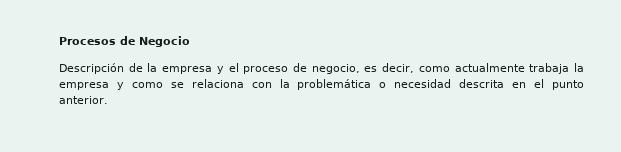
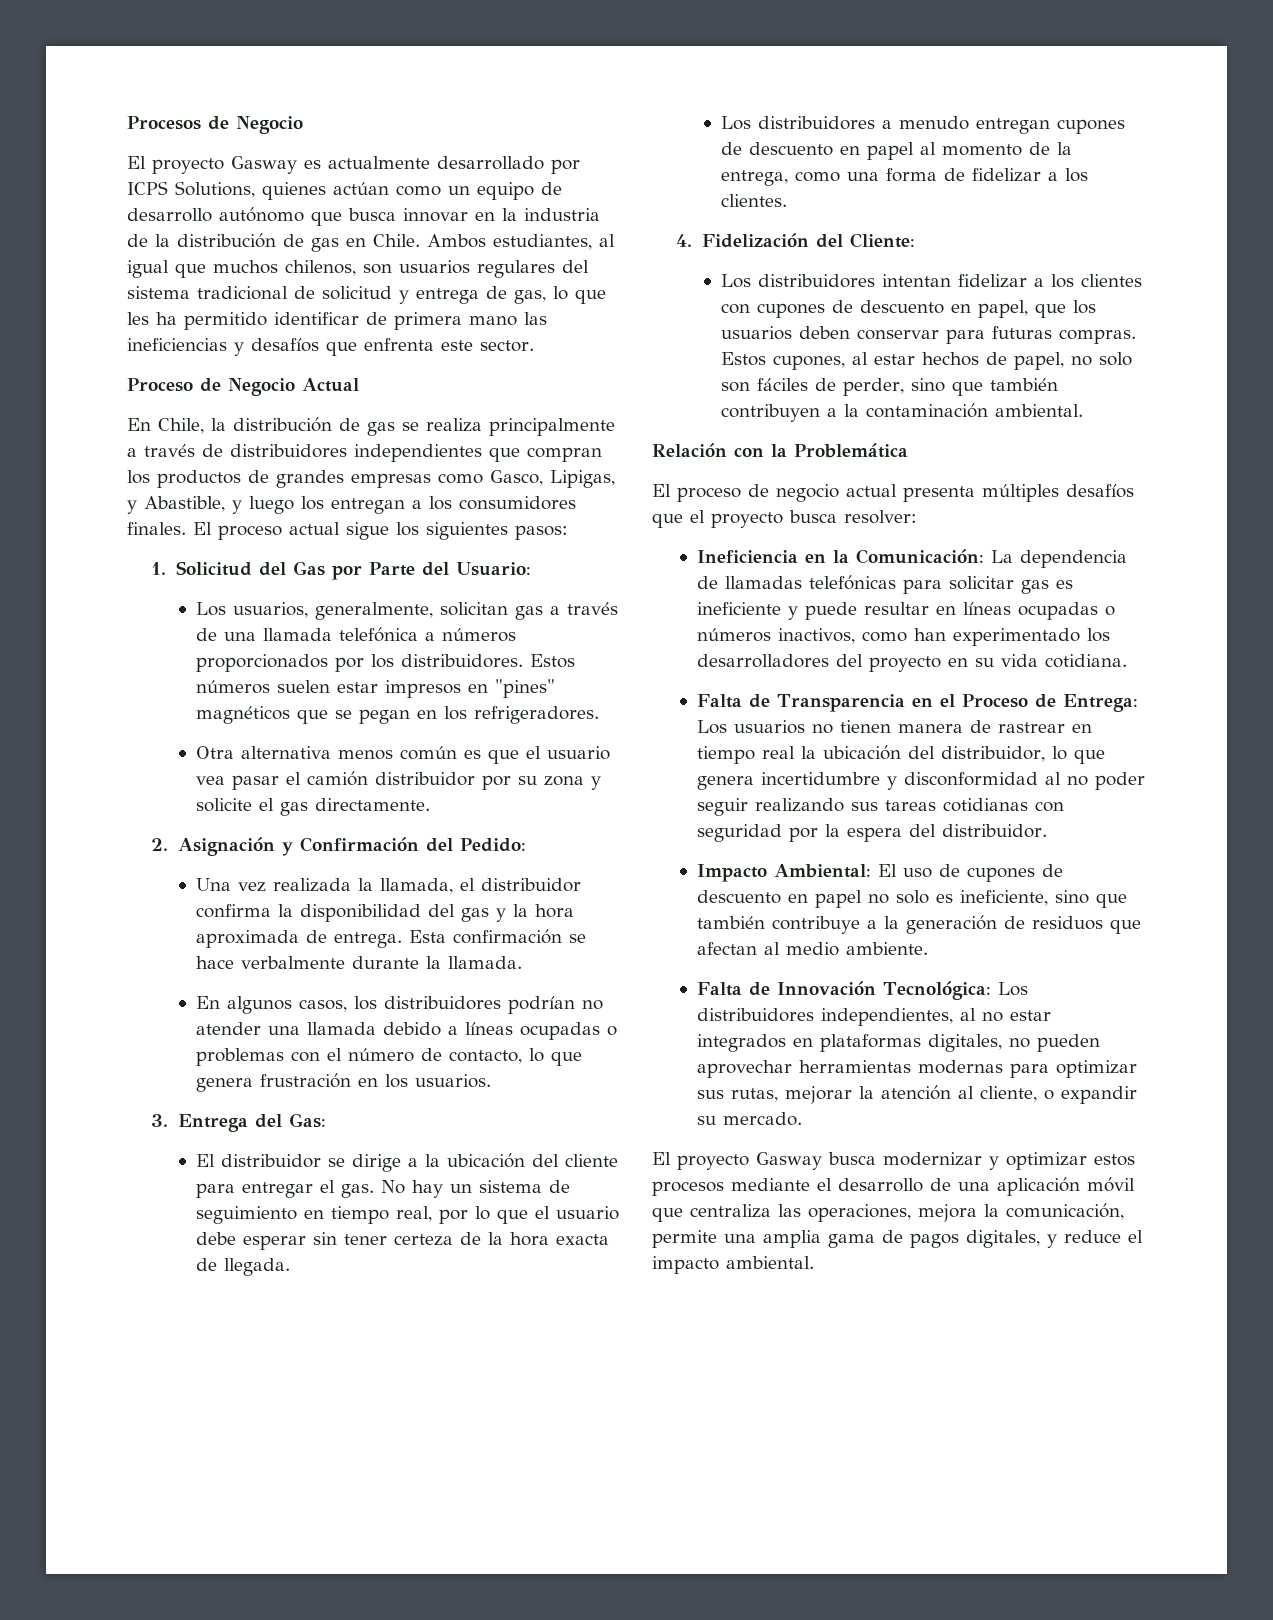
- Descripción de la empresa y el proceso de negocio, es decir, como actualmente trabaja la empresa y como se relaciona con la problemática o necesidad descrita en el punto anterior.
+ El proyecto Gasway es actualmente desarrollado por ICPS Solutions, quienes actúan como un equipo de desarrollo autónomo que busca innovar en la industria de la distribución de gas en Chile. Ambos estudiantes, al igual que muchos chilenos, son usuarios regulares del sistema tradicional de solicitud y entrega de gas, lo que les ha permitido identificar de primera mano las ineficiencias y desafíos que enfrenta este sector.
+ Proceso de Negocio Actual
+ En Chile, la distribución de gas se realiza principalmente a través de distribuidores independientes que compran los productos de grandes empresas como Gasco, Lipigas, y Abastible, y luego los entregan a los consumidores finales. El proceso actual sigue los siguientes pasos:
+ 1. Solicitud del Gas por Parte del Usuario:
+ Los usuarios, generalmente, solicitan gas a través de una llamada telefónica a números proporcionados por los distribuidores. Estos números suelen estar impresos en "pines" magnéticos que se pegan en los refrigeradores.
+ Otra alternativa menos común es que el usuario vea pasar el camión distribuidor por su zona y solicite el gas directamente.
+ 2. Asignación y Confirmación del Pedido:
+ Una vez realizada la llamada, el distribuidor confirma la disponibilidad del gas y la hora aproximada de entrega. Esta confirmación se hace verbalmente durante la llamada.
+ En algunos casos, los distribuidores podrían no atender una llamada debido a líneas ocupadas o problemas con el número de contacto, lo que genera frustración en los usuarios.
+ 3. Entrega del Gas:
+ El distribuidor se dirige a la ubicación del cliente para entregar el gas. No hay un sistema de seguimiento en tiempo real, por lo que el usuario debe esperar sin tener certeza de la hora exacta de llegada.
+ Los distribuidores a menudo entregan cupones de descuento en papel al momento de la entrega, como una forma de fidelizar a los clientes.
+ 4. Fidelización del Cliente:
+ Los distribuidores intentan fidelizar a los clientes con cupones de descuento en papel, que los usuarios deben conservar para futuras compras. Estos cupones, al estar hechos de papel, no solo son fáciles de perder, sino que también contribuyen a la contaminación ambiental.
+ Relación con la Problemática
+ El proceso de negocio actual presenta múltiples desafíos que el proyecto busca resolver:
+ Ineficiencia en la Comunicación: La dependencia de llamadas telefónicas para solicitar gas es ineficiente y puede resultar en líneas ocupadas o números inactivos, como han experimentado los desarrolladores del proyecto en su vida cotidiana.
+ Falta de Transparencia en el Proceso de Entrega: Los usuarios no tienen manera de rastrear en tiempo real la ubicación del distribuidor, lo que genera incertidumbre y disconformidad al no poder seguir realizando sus tareas cotidianas con seguridad por la espera del distribuidor.
+ Impacto Ambiental: El uso de cupones de descuento en papel no solo es ineficiente, sino que también contribuye a la generación de residuos que afectan al medio ambiente.
+ Falta de Innovación Tecnológica: Los distribuidores independientes, al no estar integrados en plataformas digitales, no pueden aprovechar herramientas modernas para optimizar sus rutas, mejorar la atención al cliente, o expandir su mercado.
+ El proyecto Gasway busca modernizar y optimizar estos procesos mediante el desarrollo de una aplicación móvil que centraliza las operaciones, mejora la comunicación, permite una amplia gama de pagos digitales, y reduce el impacto ambiental.

